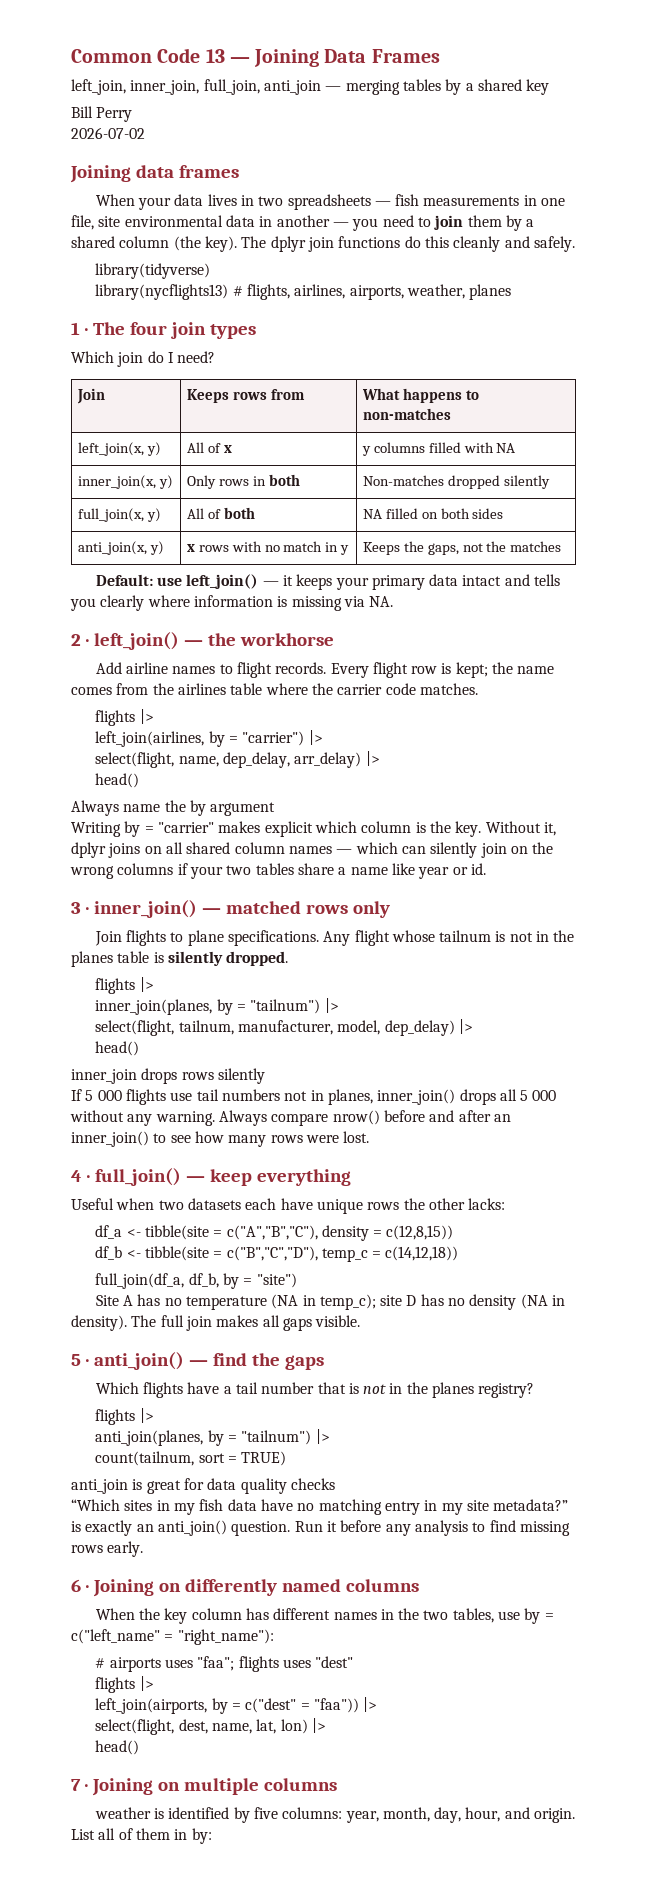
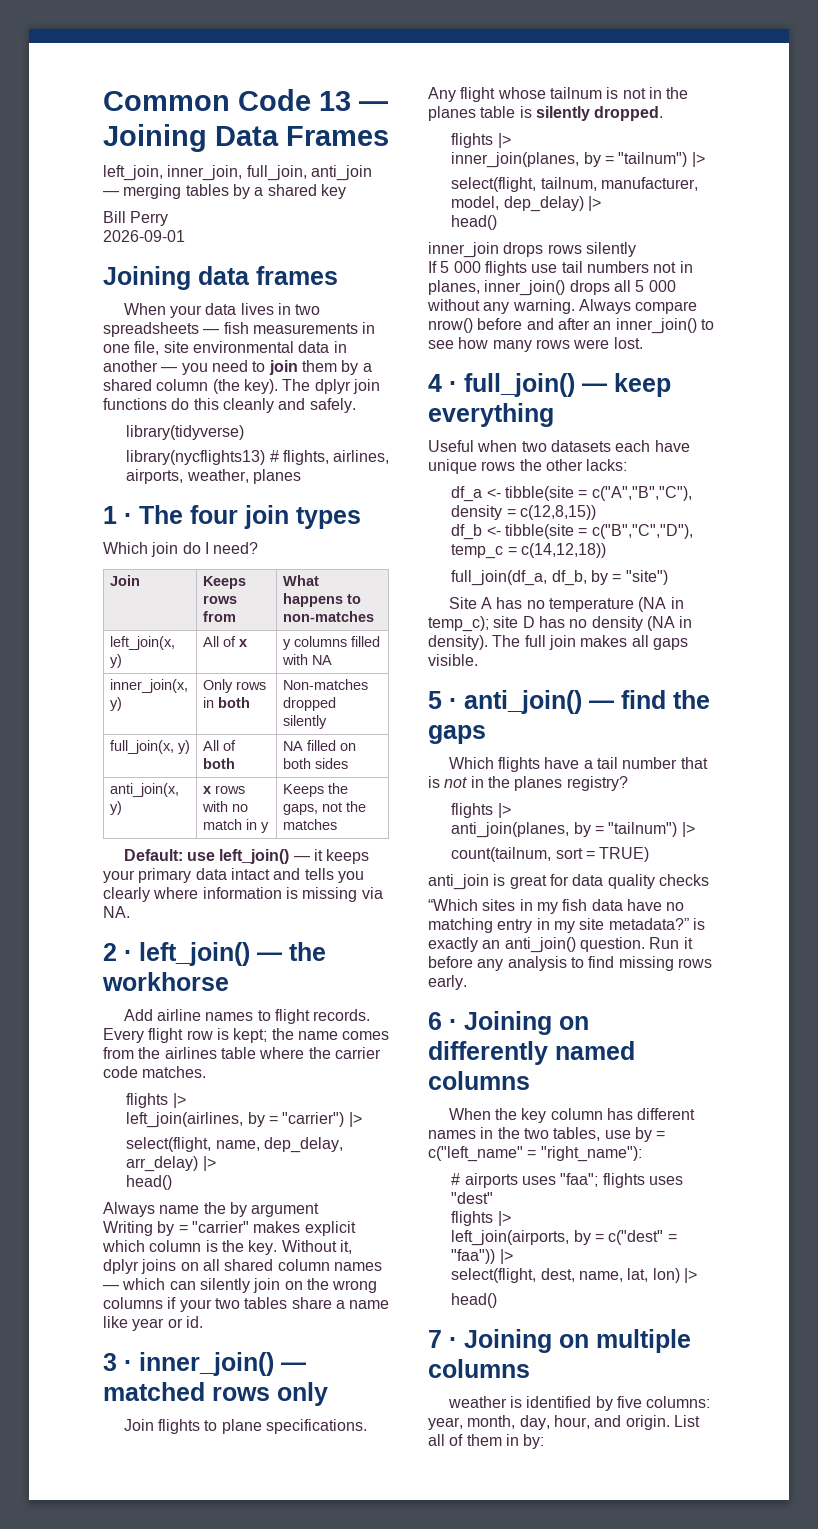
- 2026-07-02
+ 2026-09-01

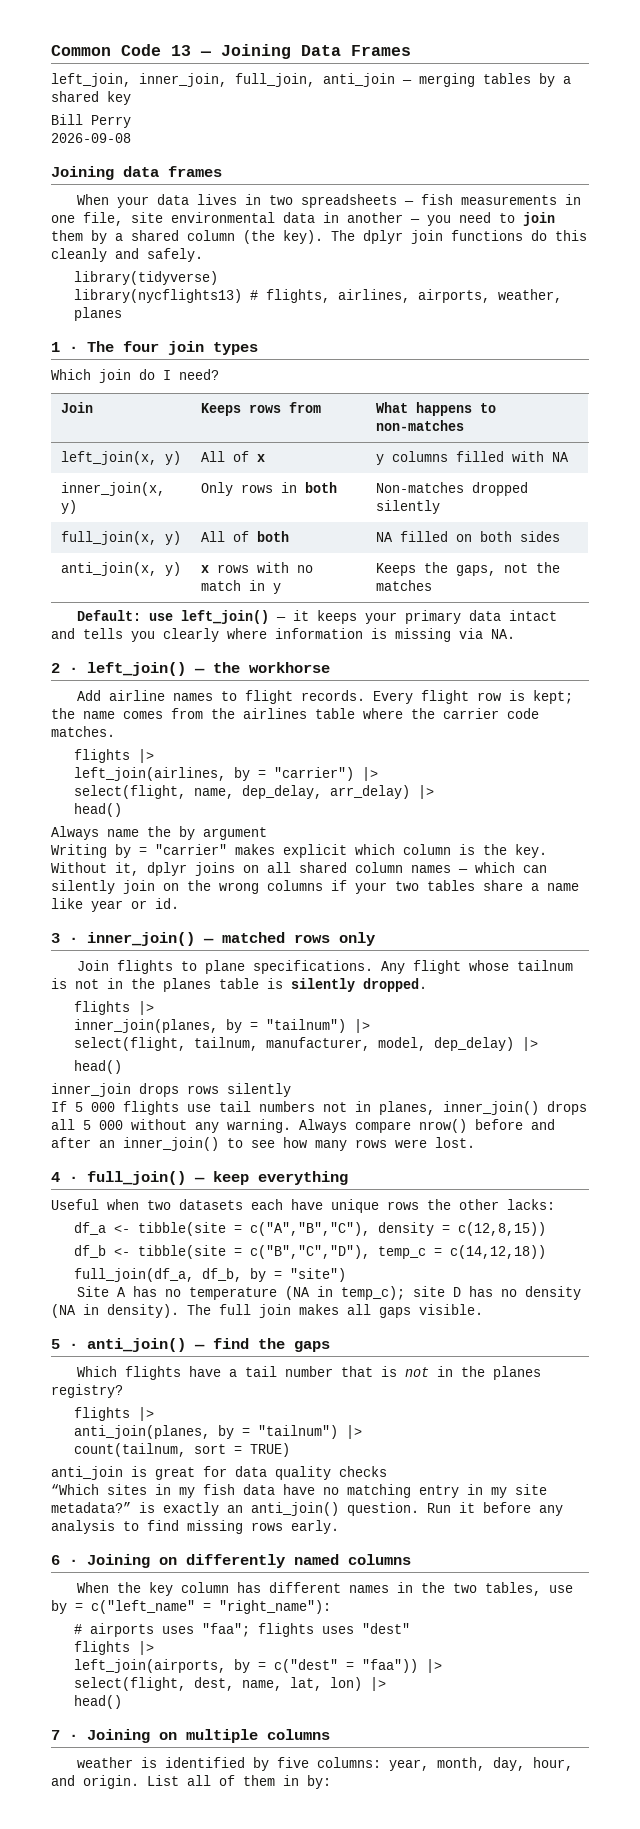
- 2026-09-01
+ 2026-09-08

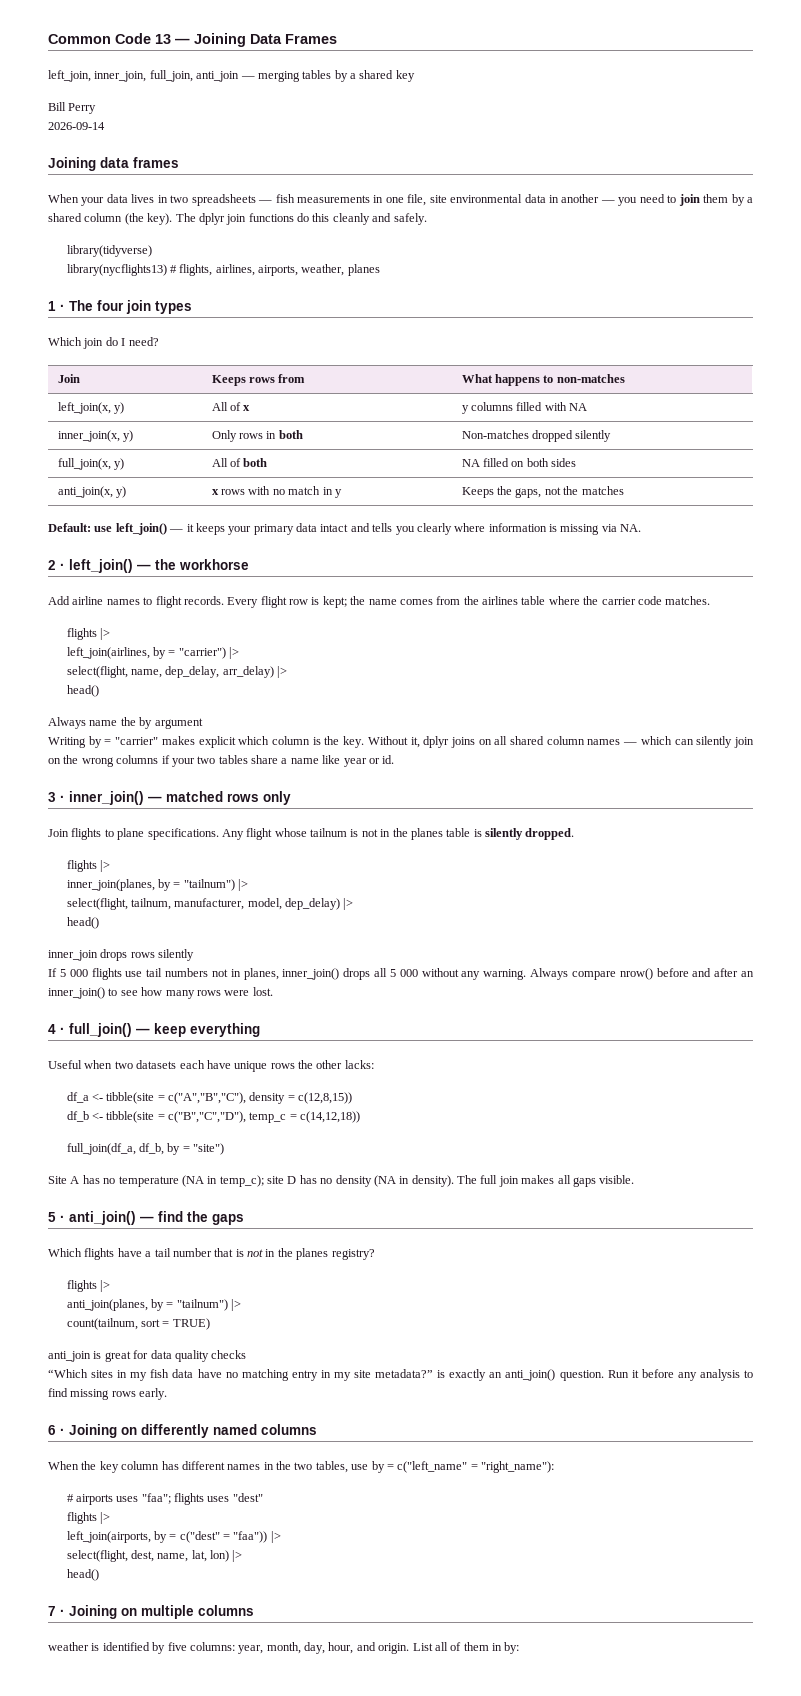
- 2026-09-08
+ 2026-09-14

